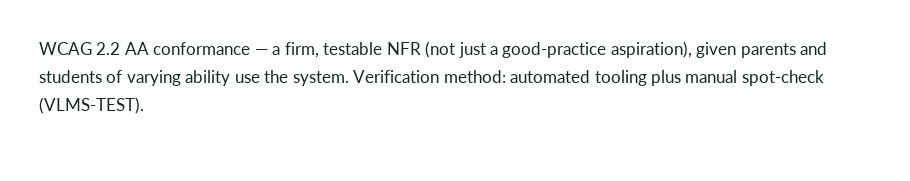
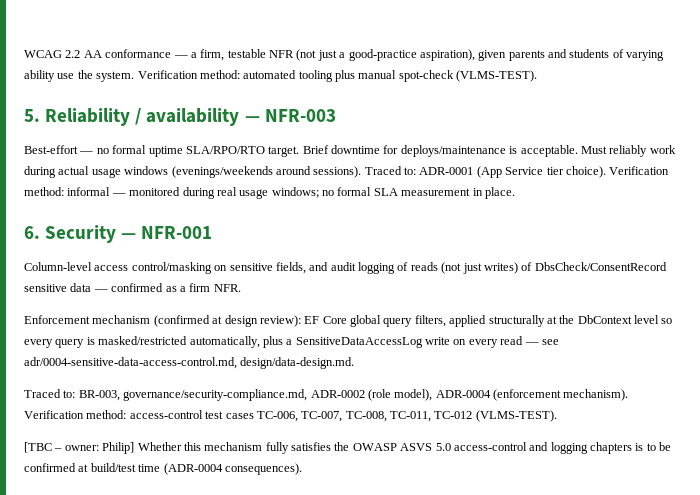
+ 5. Reliability / availability — NFR-003
+ Best-effort — no formal uptime SLA/RPO/RTO target. Brief downtime for deploys/maintenance is acceptable. Must reliably work during actual usage windows (evenings/weekends around sessions). Traced to: ADR-0001 (App Service tier choice). Verification method: informal — monitored during real usage windows; no formal SLA measurement in place.
+ 6. Security — NFR-001
+ Column-level access control/masking on sensitive fields, and audit logging of reads (not just writes) of DbsCheck/ConsentRecord sensitive data — confirmed as a firm NFR.
+ Enforcement mechanism (confirmed at design review): EF Core global query filters, applied structurally at the DbContext level so every query is masked/restricted automatically, plus a SensitiveDataAccessLog write on every read — see adr/0004-sensitive-data-access-control.md, design/data-design.md.
+ Traced to: BR-003, governance/security-compliance.md, ADR-0002 (role model), ADR-0004 (enforcement mechanism). Verification method: access-control test cases TC-006, TC-007, TC-008, TC-011, TC-012 (VLMS-TEST).
+ [TBC – owner: Philip] Whether this mechanism fully satisfies the OWASP ASVS 5.0 access-control and logging chapters is to be confirmed at build/test time (ADR-0004 consequences).

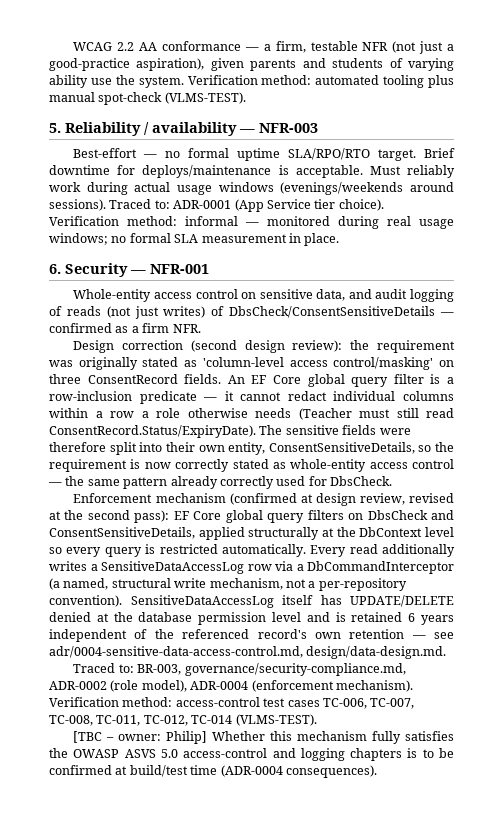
- Column-level access control/masking on sensitive fields, and audit logging of reads (not just writes) of DbsCheck/ConsentRecord sensitive data — confirmed as a firm NFR.
+ Whole-entity access control on sensitive data, and audit logging of reads (not just writes) of DbsCheck/ConsentSensitiveDetails — confirmed as a firm NFR.
+ Design correction (second design review): the requirement was originally stated as 'column-level access control/masking' on three ConsentRecord fields. An EF Core global query filter is a row-inclusion predicate — it cannot redact individual columns within a row a role otherwise needs (Teacher must still read ConsentRecord.Status/ExpiryDate). The sensitive fields were therefore split into their own entity, ConsentSensitiveDetails, so the requirement is now correctly stated as whole-entity access control — the same pattern already correctly used for DbsCheck.
- Enforcement mechanism (confirmed at design review): EF Core global query filters, applied structurally at the DbContext level so every query is masked/restricted automatically, plus a SensitiveDataAccessLog write on every read — see adr/0004-sensitive-data-access-control.md, design/data-design.md.
+ Enforcement mechanism (confirmed at design review, revised at the second pass): EF Core global query filters on DbsCheck and ConsentSensitiveDetails, applied structurally at the DbContext level so every query is restricted automatically. Every read additionally writes a SensitiveDataAccessLog row via a DbCommandInterceptor (a named, structural write mechanism, not a per-repository convention). SensitiveDataAccessLog itself has UPDATE/DELETE denied at the database permission level and is retained 6 years independent of the referenced record's own retention — see adr/0004-sensitive-data-access-control.md, design/data-design.md.
- Verification method: access-control test cases TC-006, TC-007, TC-008, TC-011, TC-012 (VLMS-TEST).
+ Verification method: access-control test cases TC-006, TC-007, TC-008, TC-011, TC-012, TC-014 (VLMS-TEST).

